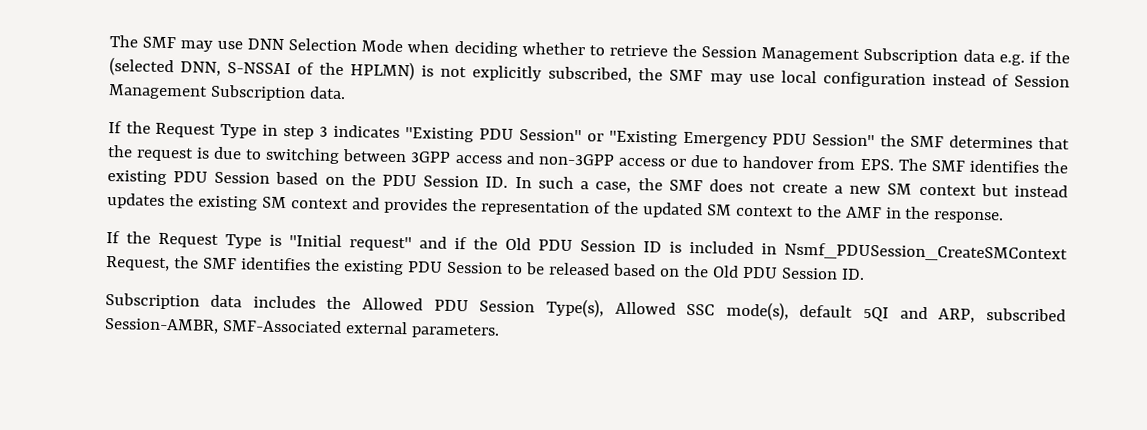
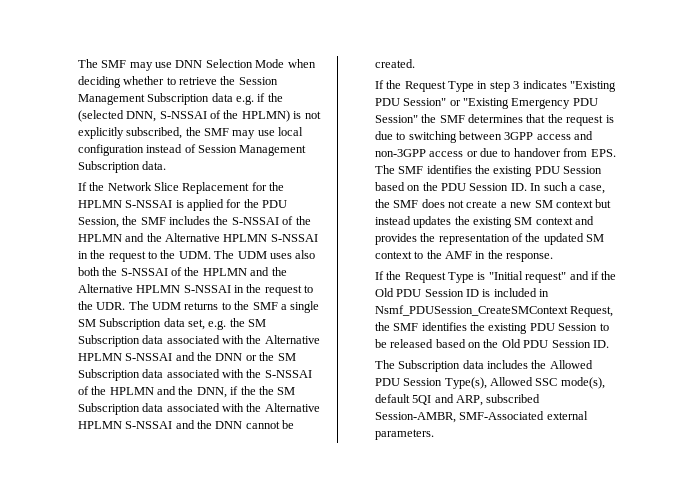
+ If the Network Slice Replacement for the HPLMN S-NSSAI is applied for the PDU Session, the SMF includes the S-NSSAI of the HPLMN and the Alternative HPLMN S-NSSAI in the request to the UDM. The UDM uses also both the S-NSSAI of the HPLMN and the Alternative HPLMN S-NSSAI in the request to the UDR. The UDM returns to the SMF a single SM Subscription data set, e.g. the SM Subscription data associated with the Alternative HPLMN S-NSSAI and the DNN or the SM Subscription data associated with the S-NSSAI of the HPLMN and the DNN, if the the SM Subscription data associated with the Alternative HPLMN S-NSSAI and the DNN cannot be created.
- Subscription data includes the Allowed PDU Session Type(s), Allowed SSC mode(s), default 5QI and ARP, subscribed Session-AMBR, SMF-Associated external parameters.
+ The Subscription data includes the Allowed PDU Session Type(s), Allowed SSC mode(s), default 5QI and ARP, subscribed Session-AMBR, SMF-Associated external parameters.

